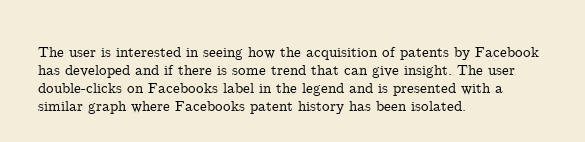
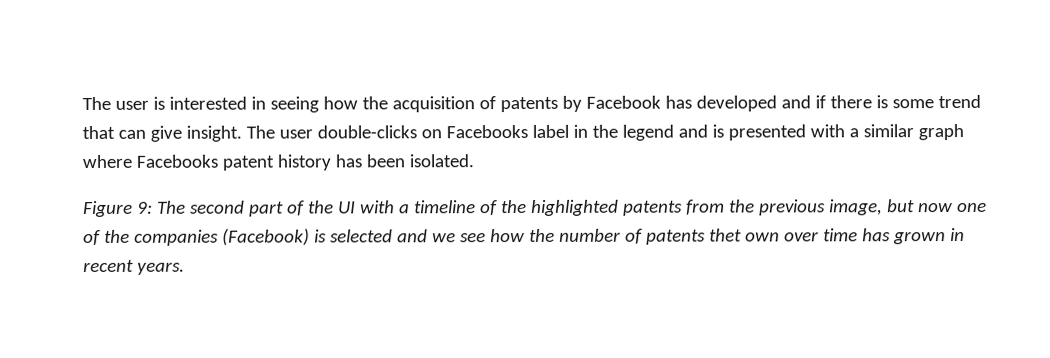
+ Figure 9: The second part of the UI with a timeline of the highlighted patents from the previous image, but now one of the companies (Facebook) is selected and we see how the number of patents thet own over time has grown in recent years.

